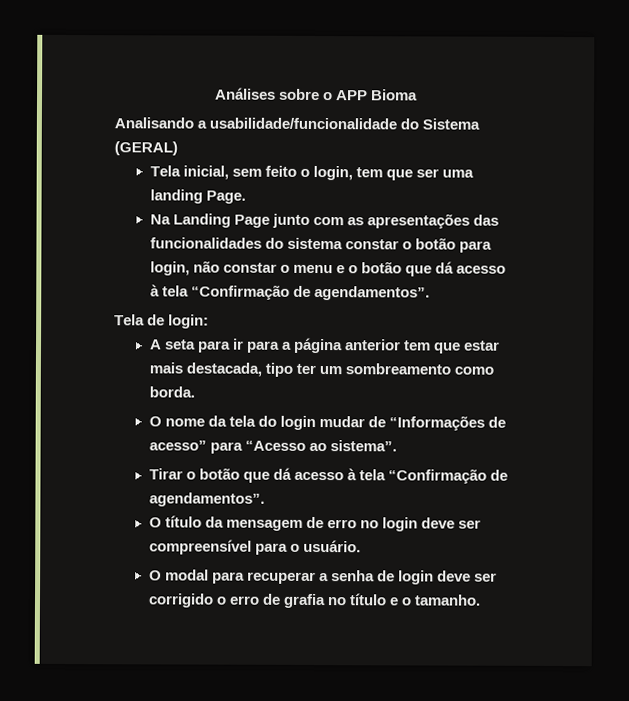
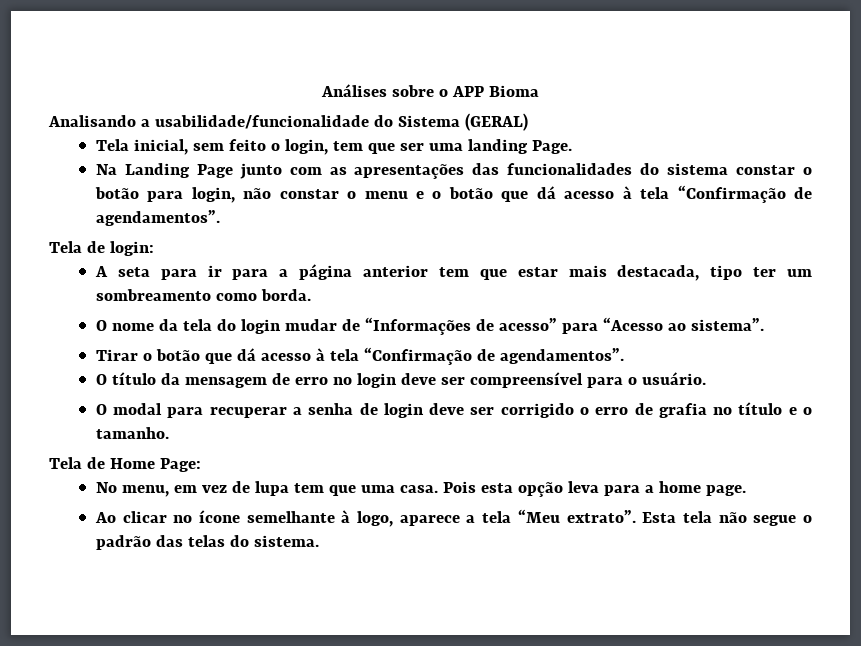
+ Tela de Home Page:
+ No menu, em vez de lupa tem que uma casa. Pois esta opção leva para a home page.
+ Ao clicar no ícone semelhante à logo, aparece a tela “Meu extrato”. Esta tela não segue o padrão das telas do sistema.

